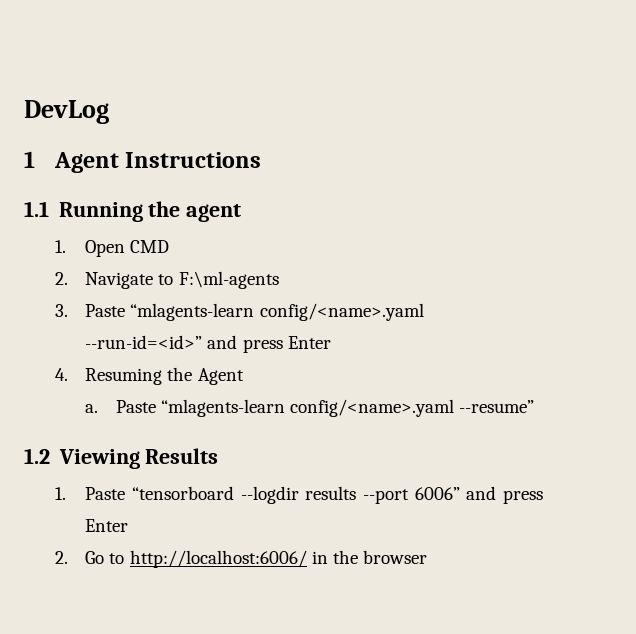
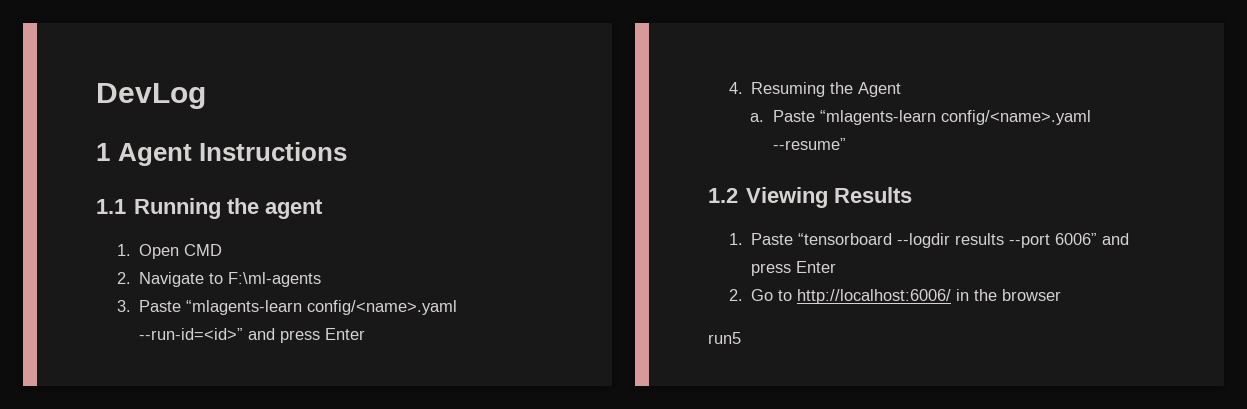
+ run5

